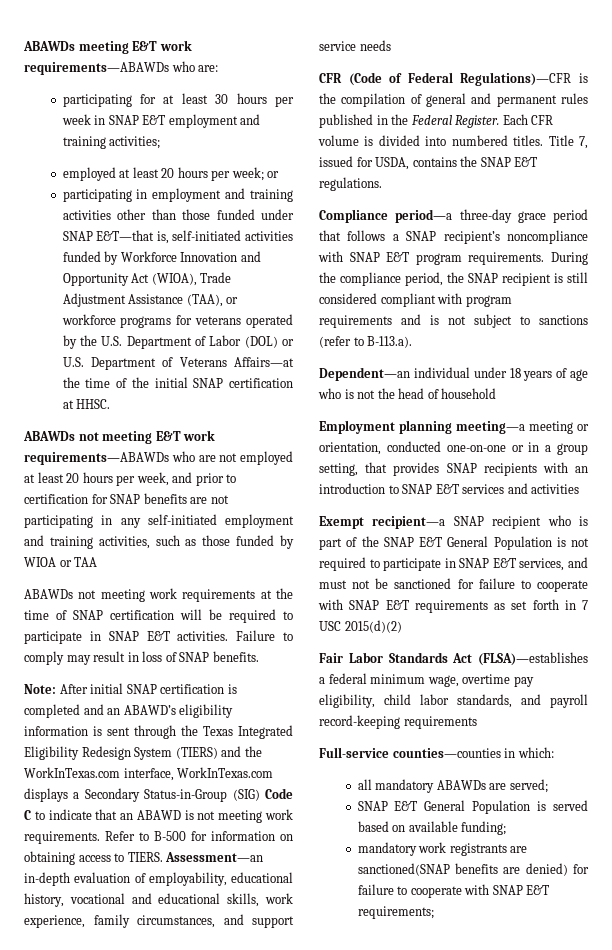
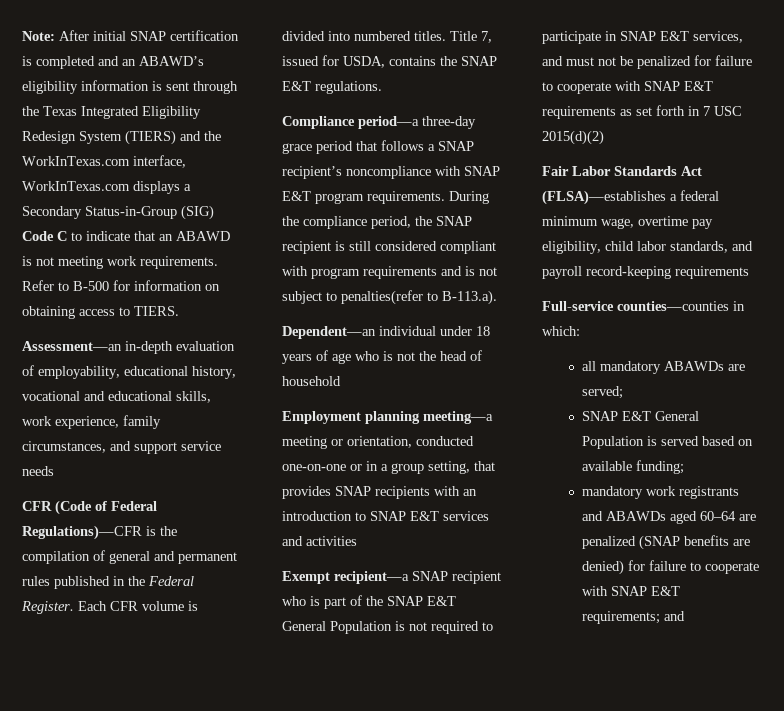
- ABAWDs meeting E&T work requirements—ABAWDs who are:
- participating for at least 30 hours per week in SNAP E&T employment and training activities;
- employed at least 20 hours per week; or
- participating in employment and training activities other than those funded under SNAP E&T—that is, self-initiated activities funded by Workforce Innovation and Opportunity Act (WIOA), Trade Adjustment Assistance (TAA), or workforce programs for veterans operated by the U.S. Department of Labor (DOL) or U.S. Department of Veterans Affairs—at the time of the initial SNAP certification at HHSC.
- ABAWDs not meeting E&T work requirements—ABAWDs who are not employed at least 20 hours per week, and prior to certification for SNAP benefits are not participating in any self-initiated employment and training activities, such as those funded by WIOA or TAA
- ABAWDs not meeting work requirements at the time of SNAP certification will be required to participate in SNAP E&T activities. Failure to comply may result in loss of SNAP benefits.
- Refer to B-500 for information on obtaining access to TIERS. Assessment—an in-depth evaluation of employability, educational history, vocational and educational skills, work experience, family circumstances, and support service needs
+ Refer to B-500 for information on obtaining access to TIERS.
+ Assessment—an in-depth evaluation of employability, educational history, vocational and educational skills, work experience, family circumstances, and support service needs
- During the compliance period, the SNAP recipient is still considered compliant with program requirements and is not subject to sanctions (refer to B-113.a).
+ During the compliance period, the SNAP recipient is still considered compliant with program requirements and is not subject to penalties(refer to B-113.a).
- Exempt recipient—a SNAP recipient who is part of the SNAP E&T General Population is not required to participate in SNAP E&T services, and must not be sanctioned for failure to cooperate with SNAP E&T requirements as set forth in 7 USC 2015(d)(2)
+ Exempt recipient—a SNAP recipient who is part of the SNAP E&T General Population is not required to participate in SNAP E&T services, and must not be penalized for failure to cooperate with SNAP E&T requirements as set forth in 7 USC 2015(d)(2)
- mandatory work registrants are sanctioned(SNAP benefits are denied) for failure to cooperate with SNAP E&T requirements;
+ mandatory work registrants and ABAWDs aged 60–64 are penalized (SNAP benefits are denied) for failure to cooperate with SNAP E&T requirements; and

